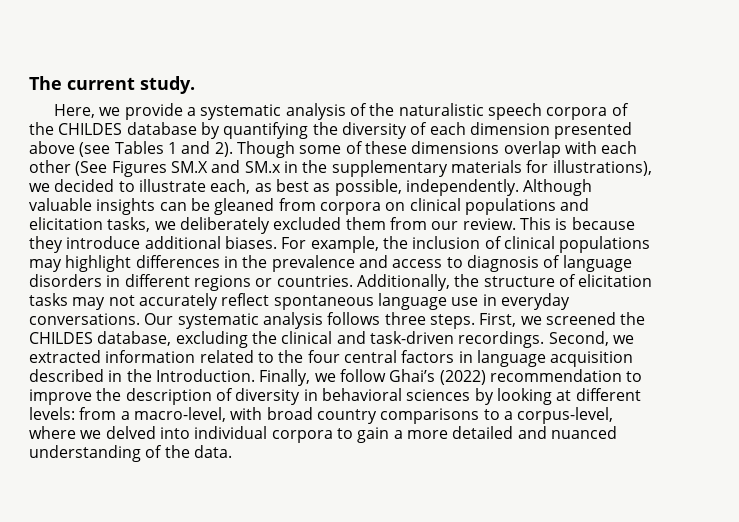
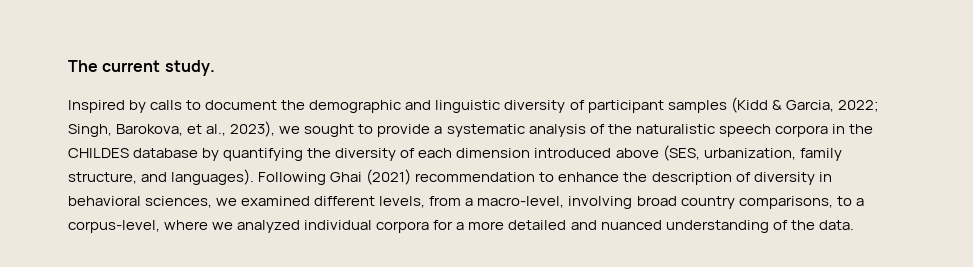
- Here, we provide a systematic analysis of the naturalistic speech corpora of the CHILDES database by quantifying the diversity of each dimension presented above (see Tables 1 and 2). Though some of these dimensions overlap with each other (See Figures SM.X and SM.x in the supplementary materials for illustrations), we decided to illustrate each, as best as possible, independently. Although valuable insights can be gleaned from corpora on clinical populations and elicitation tasks, we deliberately excluded them from our review. This is because they introduce additional biases. For example, the inclusion of clinical populations may highlight differences in the prevalence and access to diagnosis of language disorders in different regions or countries. Additionally, the structure of elicitation tasks may not accurately reflect spontaneous language use in everyday conversations. Our systematic analysis follows three steps. First, we screened the CHILDES database, excluding the clinical and task-driven recordings. Second, we extracted information related to the four central factors in language acquisition described in the Introduction. Finally, we follow Ghai’s (2022) recommendation to improve the description of diversity in behavioral sciences by looking at different levels: from a macro-level, with broad country comparisons to a corpus-level, where we delved into individual corpora to gain a more detailed and nuanced understanding of the data.
+ Inspired by calls to document the demographic and linguistic diversity of participant samples (Kidd & Garcia, 2022; Singh, Barokova, et al., 2023), we sought to provide a systematic analysis of the naturalistic speech corpora in the CHILDES database by quantifying the diversity of each dimension introduced above (SES, urbanization, family structure, and languages). Following Ghai (2021) recommendation to enhance the description of diversity in behavioral sciences, we examined different levels, from a macro-level, involving broad country comparisons, to a corpus-level, where we analyzed individual corpora for a more detailed and nuanced understanding of the data.

